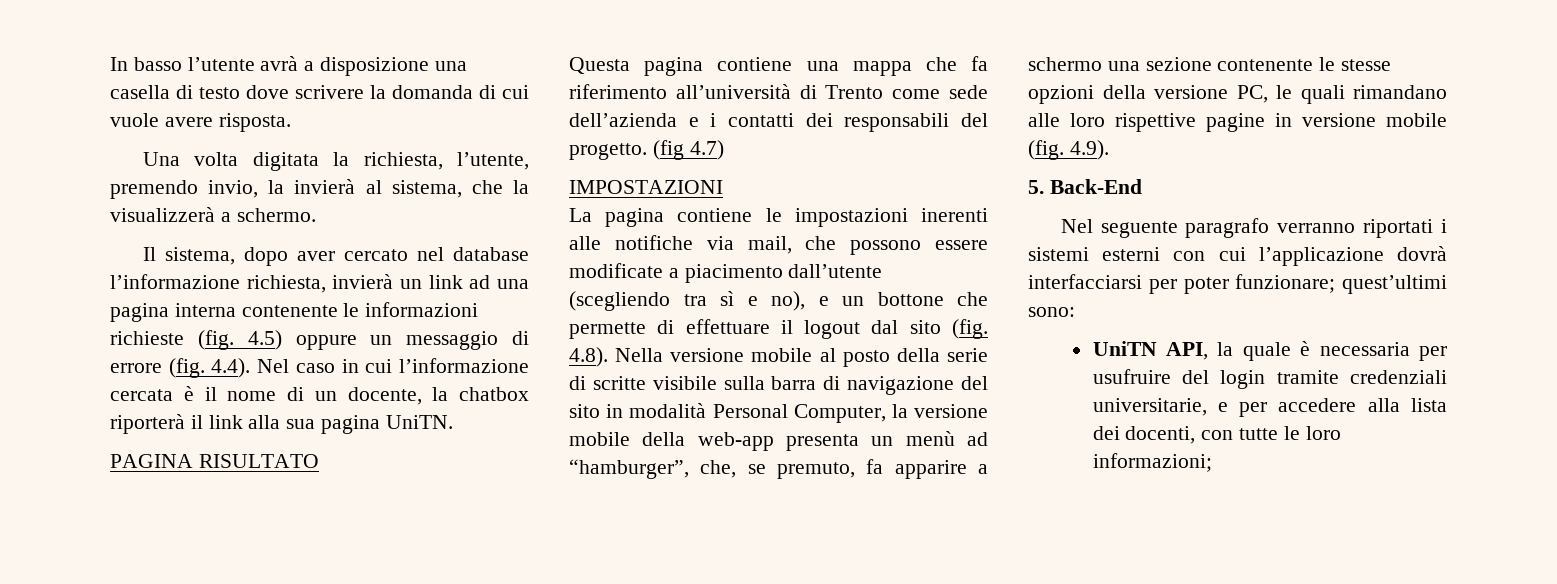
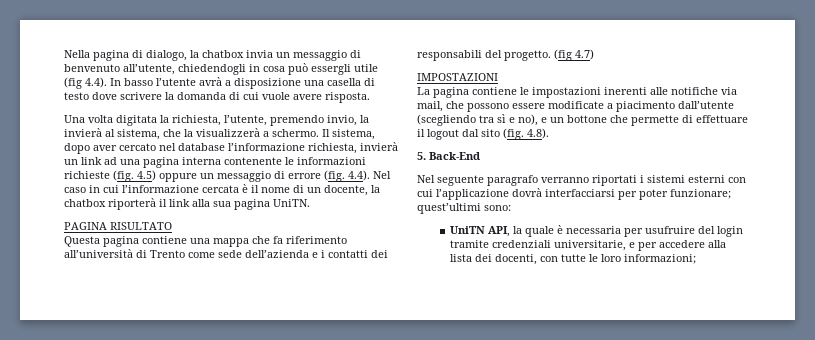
- In basso l’utente avrà a disposizione una casella di testo dove scrivere la domanda di cui vuole avere risposta.
+ Nella pagina di dialogo, la chatbox invia un messaggio di benvenuto all’utente, chiedendogli in cosa può essergli utile (fig 4.4). In basso l’utente avrà a disposizione una casella di testo dove scrivere la domanda di cui vuole avere risposta.
- Una volta digitata la richiesta, l’utente, premendo invio, la invierà al sistema, che la visualizzerà a schermo.
- Il sistema, dopo aver cercato nel database l’informazione richiesta, invierà un link ad una pagina interna contenente le informazioni richieste (fig. 4.5) oppure un messaggio di errore (fig. 4.4). Nel caso in cui l’informazione cercata è il nome di un docente, la chatbox riporterà il link alla sua pagina UniTN.
+ Una volta digitata la richiesta, l’utente, premendo invio, la invierà al sistema, che la visualizzerà a schermo. Il sistema, dopo aver cercato nel database l’informazione richiesta, invierà un link ad una pagina interna contenente le informazioni richieste (fig. 4.5) oppure un messaggio di errore (fig. 4.4). Nel caso in cui l’informazione cercata è il nome di un docente, la chatbox riporterà il link alla sua pagina UniTN.
- La pagina contiene le impostazioni inerenti alle notifiche via mail, che possono essere modificate a piacimento dall’utente (scegliendo tra sì e no), e un bottone che permette di effettuare il logout dal sito (fig. 4.8). Nella versione mobile al posto della serie di scritte visibile sulla barra di navigazione del sito in modalità Personal Computer, la versione mobile della web-app presenta un menù ad “hamburger”, che, se premuto, fa apparire a schermo una sezione contenente le stesse opzioni della versione PC, le quali rimandano alle loro rispettive pagine in versione mobile (fig. 4.9).
+ La pagina contiene le impostazioni inerenti alle notifiche via mail, che possono essere modificate a piacimento dall’utente (scegliendo tra sì e no), e un bottone che permette di effettuare il logout dal sito (fig. 4.8).

